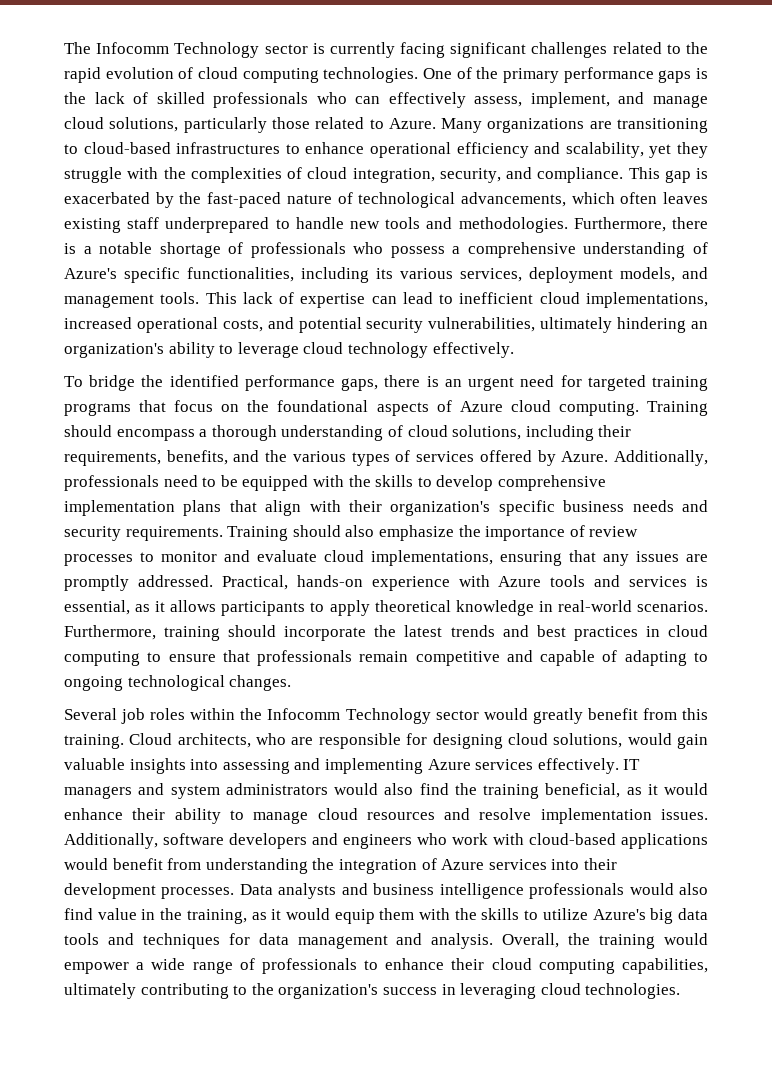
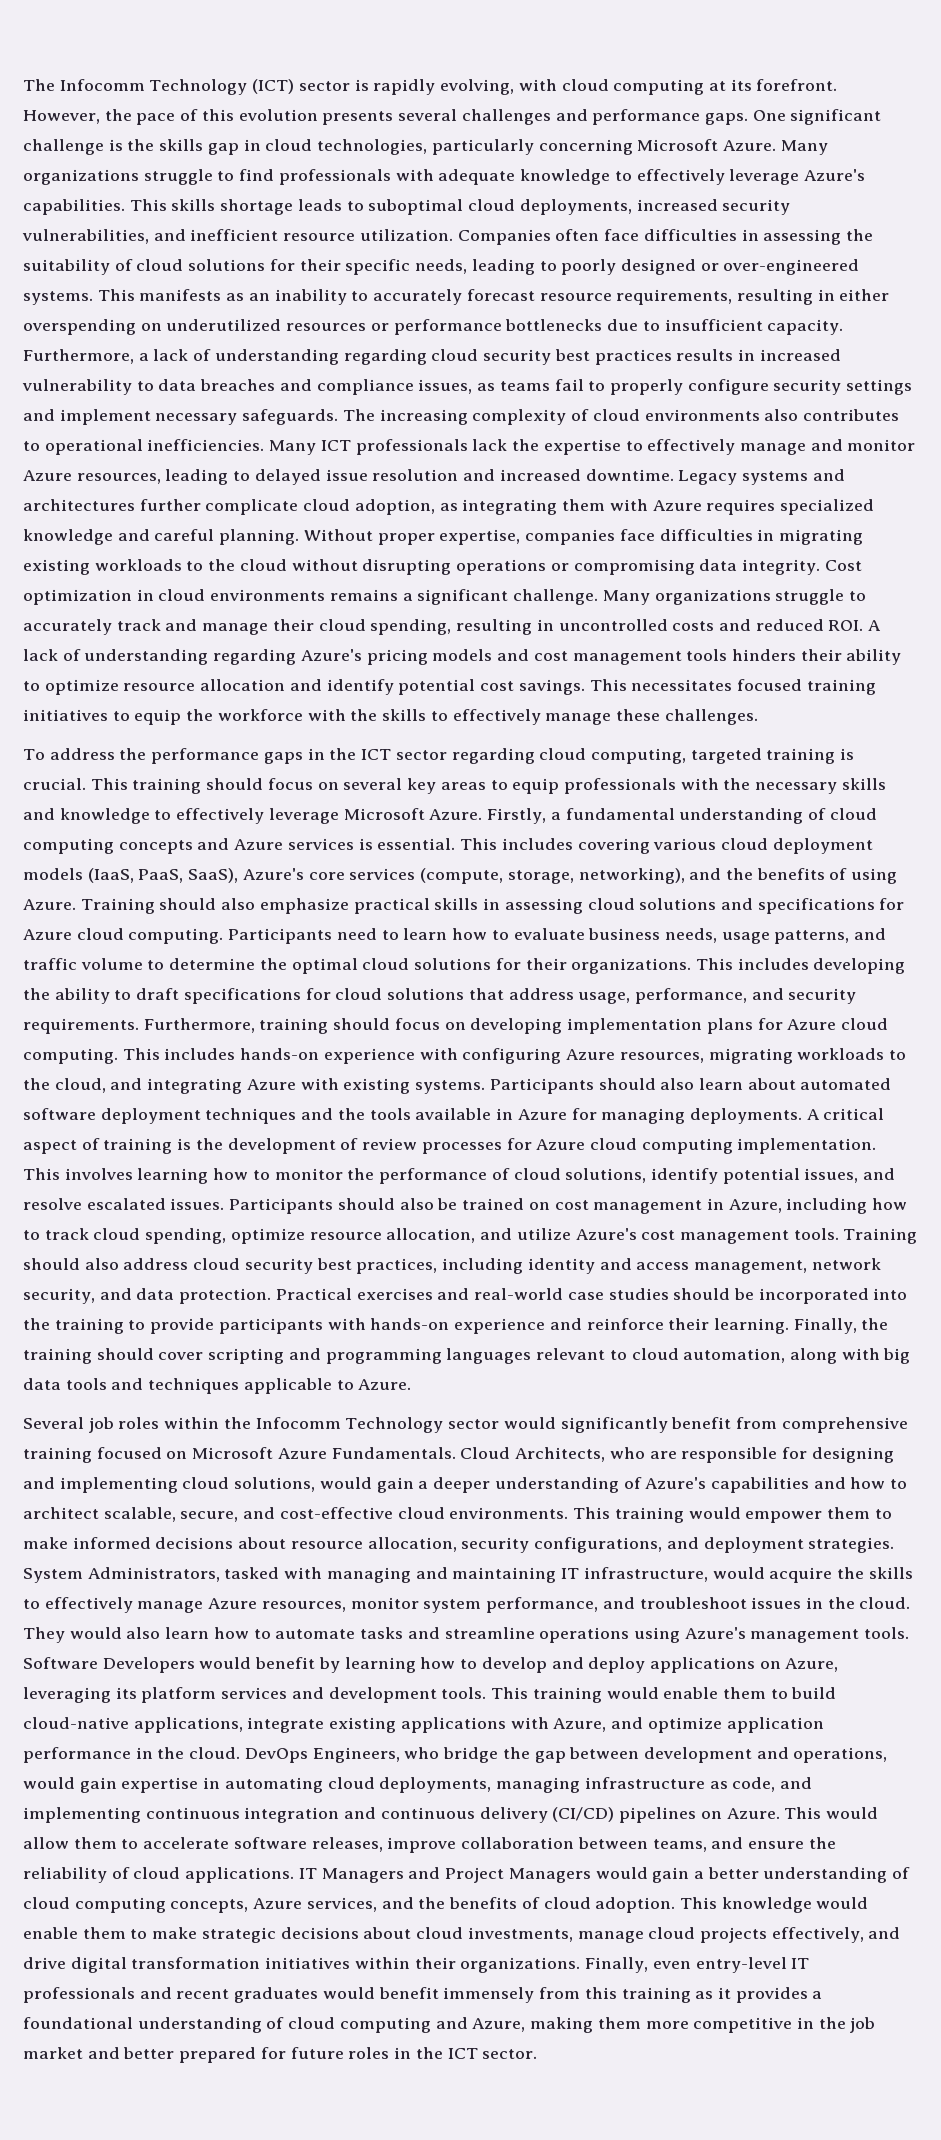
- The Infocomm Technology sector is currently facing significant challenges related to the rapid evolution of cloud computing technologies. One of the primary performance gaps is the lack of skilled professionals who can effectively assess, implement, and manage cloud solutions, particularly those related to Azure. Many organizations are transitioning to cloud-based infrastructures to enhance operational efficiency and scalability, yet they struggle with the complexities of cloud integration, security, and compliance. This gap is exacerbated by the fast-paced nature of technological advancements, which often leaves existing staff underprepared to handle new tools and methodologies. Furthermore, there is a notable shortage of professionals who possess a comprehensive understanding of Azure's specific functionalities, including its various services, deployment models, and management tools. This lack of expertise can lead to inefficient cloud implementations, increased operational costs, and potential security vulnerabilities, ultimately hindering an organization's ability to leverage cloud technology effectively.
- To bridge the identified performance gaps, there is an urgent need for targeted training programs that focus on the foundational aspects of Azure cloud computing. Training should encompass a thorough understanding of cloud solutions, including their requirements, benefits, and the various types of services offered by Azure. Additionally, professionals need to be equipped with the skills to develop comprehensive implementation plans that align with their organization's specific business needs and security requirements. Training should also emphasize the importance of review processes to monitor and evaluate cloud implementations, ensuring that any issues are promptly addressed. Practical, hands-on experience with Azure tools and services is essential, as it allows participants to apply theoretical knowledge in real-world scenarios. Furthermore, training should incorporate the latest trends and best practices in cloud computing to ensure that professionals remain competitive and capable of adapting to ongoing technological changes.
+ The Infocomm Technology (ICT) sector is rapidly evolving, with cloud computing at its forefront. However, the pace of this evolution presents several challenges and performance gaps. One significant challenge is the skills gap in cloud technologies, particularly concerning Microsoft Azure. Many organizations struggle to find professionals with adequate knowledge to effectively leverage Azure's capabilities. This skills shortage leads to suboptimal cloud deployments, increased security vulnerabilities, and inefficient resource utilization. Companies often face difficulties in assessing the suitability of cloud solutions for their specific needs, leading to poorly designed or over-engineered systems. This manifests as an inability to accurately forecast resource requirements, resulting in either overspending on underutilized resources or performance bottlenecks due to insufficient capacity. Furthermore, a lack of understanding regarding cloud security best practices results in increased vulnerability to data breaches and compliance issues, as teams fail to properly configure security settings and implement necessary safeguards. The increasing complexity of cloud environments also contributes to operational inefficiencies. Many ICT professionals lack the expertise to effectively manage and monitor Azure resources, leading to delayed issue resolution and increased downtime. Legacy systems and architectures further complicate cloud adoption, as integrating them with Azure requires specialized knowledge and careful planning. Without proper expertise, companies face difficulties in migrating existing workloads to the cloud without disrupting operations or compromising data integrity. Cost optimization in cloud environments remains a significant challenge. Many organizations struggle to accurately track and manage their cloud spending, resulting in uncontrolled costs and reduced ROI. A lack of understanding regarding Azure's pricing models and cost management tools hinders their ability to optimize resource allocation and identify potential cost savings. This necessitates focused training initiatives to equip the workforce with the skills to effectively manage these challenges.
+ To address the performance gaps in the ICT sector regarding cloud computing, targeted training is crucial. This training should focus on several key areas to equip professionals with the necessary skills and knowledge to effectively leverage Microsoft Azure. Firstly, a fundamental understanding of cloud computing concepts and Azure services is essential. This includes covering various cloud deployment models (IaaS, PaaS, SaaS), Azure's core services (compute, storage, networking), and the benefits of using Azure. Training should also emphasize practical skills in assessing cloud solutions and specifications for Azure cloud computing. Participants need to learn how to evaluate business needs, usage patterns, and traffic volume to determine the optimal cloud solutions for their organizations. This includes developing the ability to draft specifications for cloud solutions that address usage, performance, and security requirements. Furthermore, training should focus on developing implementation plans for Azure cloud computing. This includes hands-on experience with configuring Azure resources, migrating workloads to the cloud, and integrating Azure with existing systems. Participants should also learn about automated software deployment techniques and the tools available in Azure for managing deployments. A critical aspect of training is the development of review processes for Azure cloud computing implementation. This involves learning how to monitor the performance of cloud solutions, identify potential issues, and resolve escalated issues. Participants should also be trained on cost management in Azure, including how to track cloud spending, optimize resource allocation, and utilize Azure's cost management tools. Training should also address cloud security best practices, including identity and access management, network security, and data protection. Practical exercises and real-world case studies should be incorporated into the training to provide participants with hands-on experience and reinforce their learning. Finally, the training should cover scripting and programming languages relevant to cloud automation, along with big data tools and techniques applicable to Azure.
- Several job roles within the Infocomm Technology sector would greatly benefit from this training. Cloud architects, who are responsible for designing cloud solutions, would gain valuable insights into assessing and implementing Azure services effectively. IT managers and system administrators would also find the training beneficial, as it would enhance their ability to manage cloud resources and resolve implementation issues. Additionally, software developers and engineers who work with cloud-based applications would benefit from understanding the integration of Azure services into their development processes. Data analysts and business intelligence professionals would also find value in the training, as it would equip them with the skills to utilize Azure's big data tools and techniques for data management and analysis. Overall, the training would empower a wide range of professionals to enhance their cloud computing capabilities, ultimately contributing to the organization's success in leveraging cloud technologies.
+ Several job roles within the Infocomm Technology sector would significantly benefit from comprehensive training focused on Microsoft Azure Fundamentals. Cloud Architects, who are responsible for designing and implementing cloud solutions, would gain a deeper understanding of Azure's capabilities and how to architect scalable, secure, and cost-effective cloud environments. This training would empower them to make informed decisions about resource allocation, security configurations, and deployment strategies. System Administrators, tasked with managing and maintaining IT infrastructure, would acquire the skills to effectively manage Azure resources, monitor system performance, and troubleshoot issues in the cloud. They would also learn how to automate tasks and streamline operations using Azure's management tools. Software Developers would benefit by learning how to develop and deploy applications on Azure, leveraging its platform services and development tools. This training would enable them to build cloud-native applications, integrate existing applications with Azure, and optimize application performance in the cloud. DevOps Engineers, who bridge the gap between development and operations, would gain expertise in automating cloud deployments, managing infrastructure as code, and implementing continuous integration and continuous delivery (CI/CD) pipelines on Azure. This would allow them to accelerate software releases, improve collaboration between teams, and ensure the reliability of cloud applications. IT Managers and Project Managers would gain a better understanding of cloud computing concepts, Azure services, and the benefits of cloud adoption. This knowledge would enable them to make strategic decisions about cloud investments, manage cloud projects effectively, and drive digital transformation initiatives within their organizations. Finally, even entry-level IT professionals and recent graduates would benefit immensely from this training as it provides a foundational understanding of cloud computing and Azure, making them more competitive in the job market and better prepared for future roles in the ICT sector.

